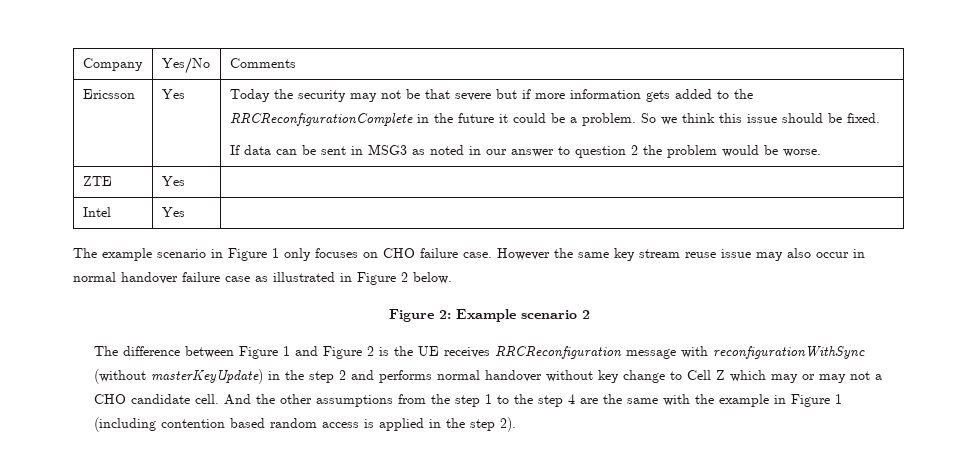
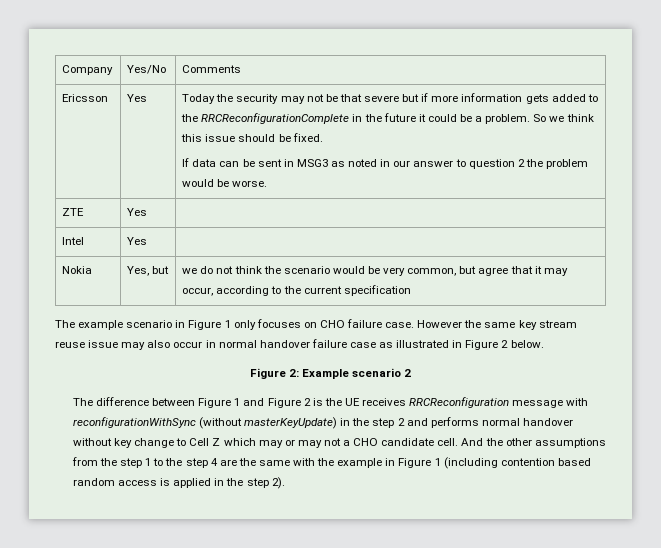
+ Nokia | Yes, but | we do not think the scenario would be very common, but agree that it may occur, according to the current specification

